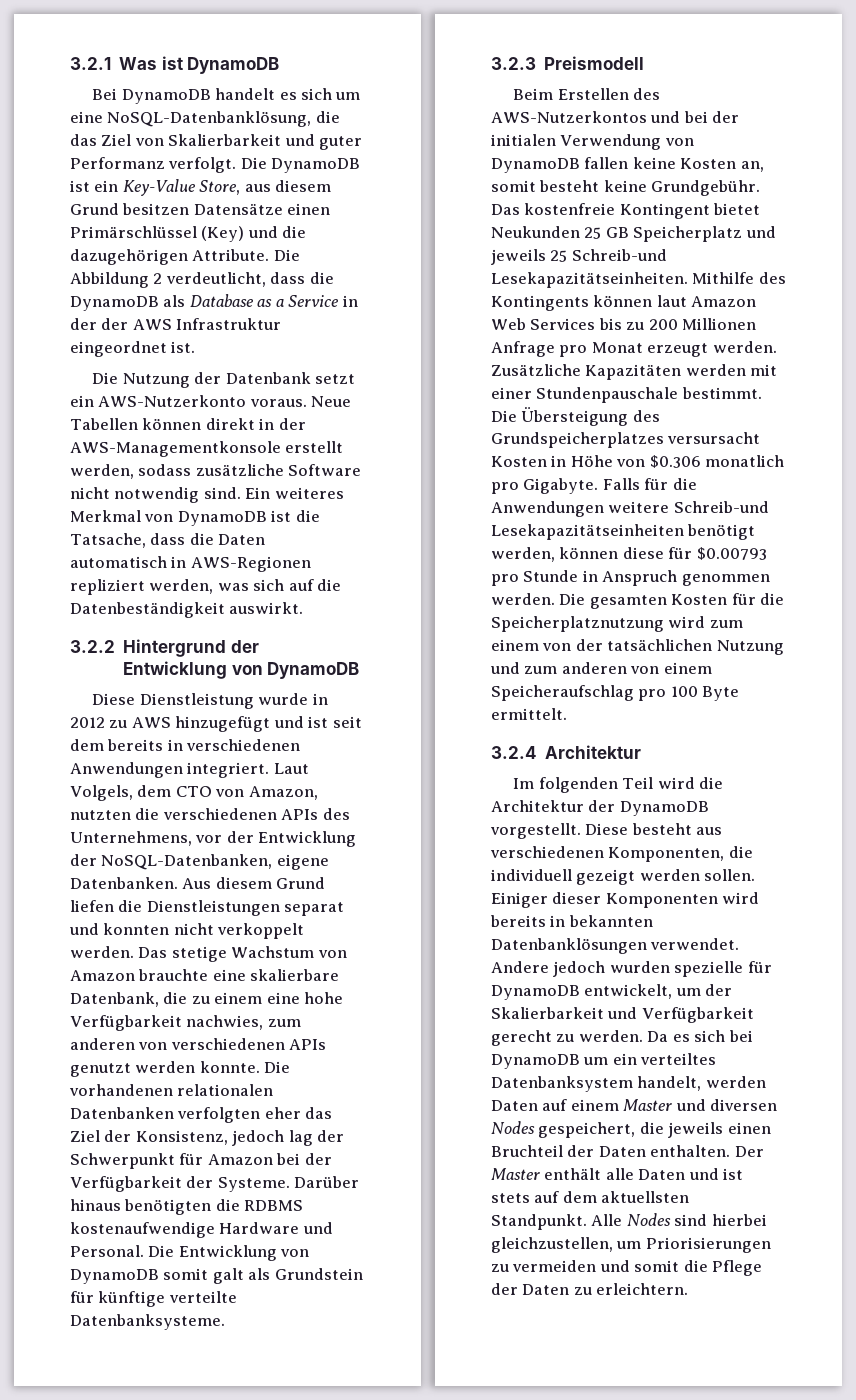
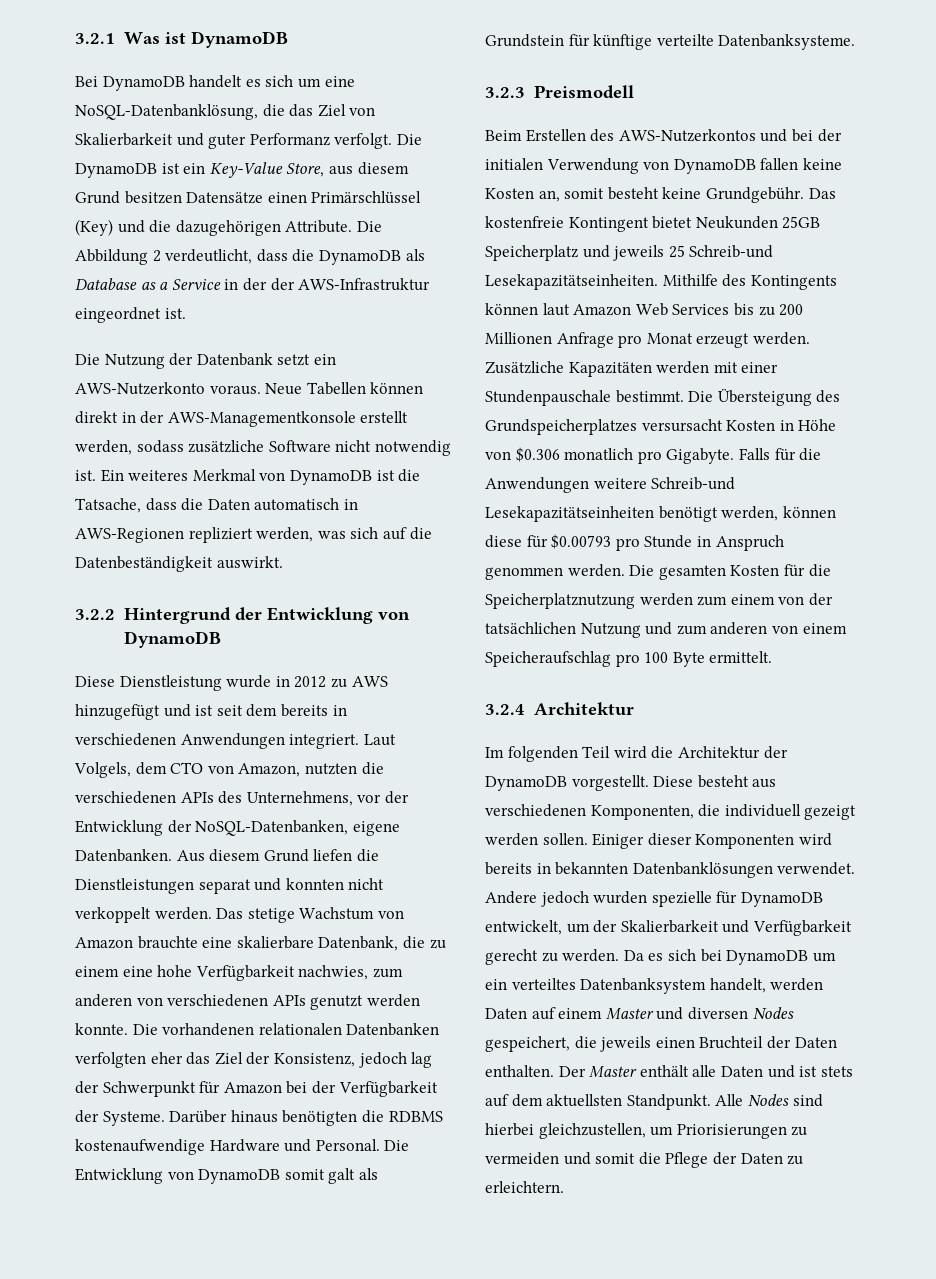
- Die Abbildung 2 verdeutlicht, dass die DynamoDB als Database as a Service in der der AWS Infrastruktur eingeordnet ist.
+ Die Abbildung 2 verdeutlicht, dass die DynamoDB als Database as a Service in der der AWS-Infrastruktur eingeordnet ist.
- Neue Tabellen können direkt in der AWS-Managementkonsole erstellt werden, sodass zusätzliche Software nicht notwendig sind.
+ Neue Tabellen können direkt in der AWS-Managementkonsole erstellt werden, sodass zusätzliche Software nicht notwendig ist.
- Das kostenfreie Kontingent bietet Neukunden 25 GB Speicherplatz und jeweils 25 Schreib-und Lesekapazitätseinheiten.
+ Das kostenfreie Kontingent bietet Neukunden 25GB Speicherplatz und jeweils 25 Schreib-und Lesekapazitätseinheiten.
- Die gesamten Kosten für die Speicherplatznutzung wird zum einem von der tatsächlichen Nutzung und zum anderen von einem Speicheraufschlag pro 100 Byte ermittelt.
+ Die gesamten Kosten für die Speicherplatznutzung werden zum einem von der tatsächlichen Nutzung und zum anderen von einem Speicheraufschlag pro 100 Byte ermittelt.

